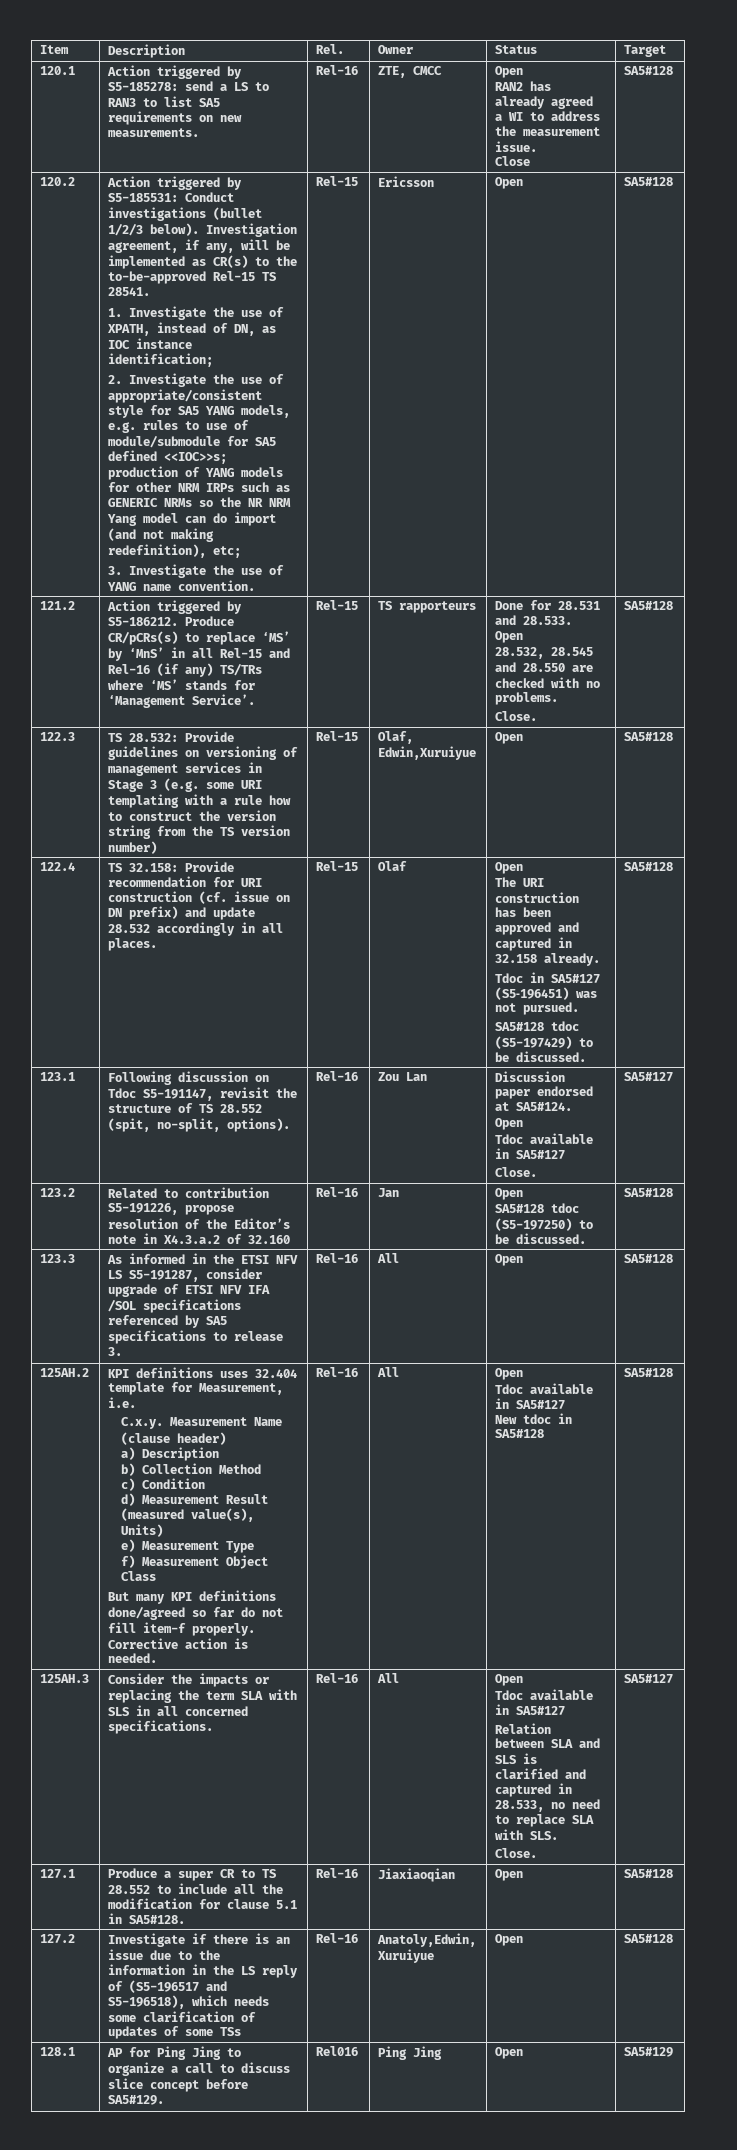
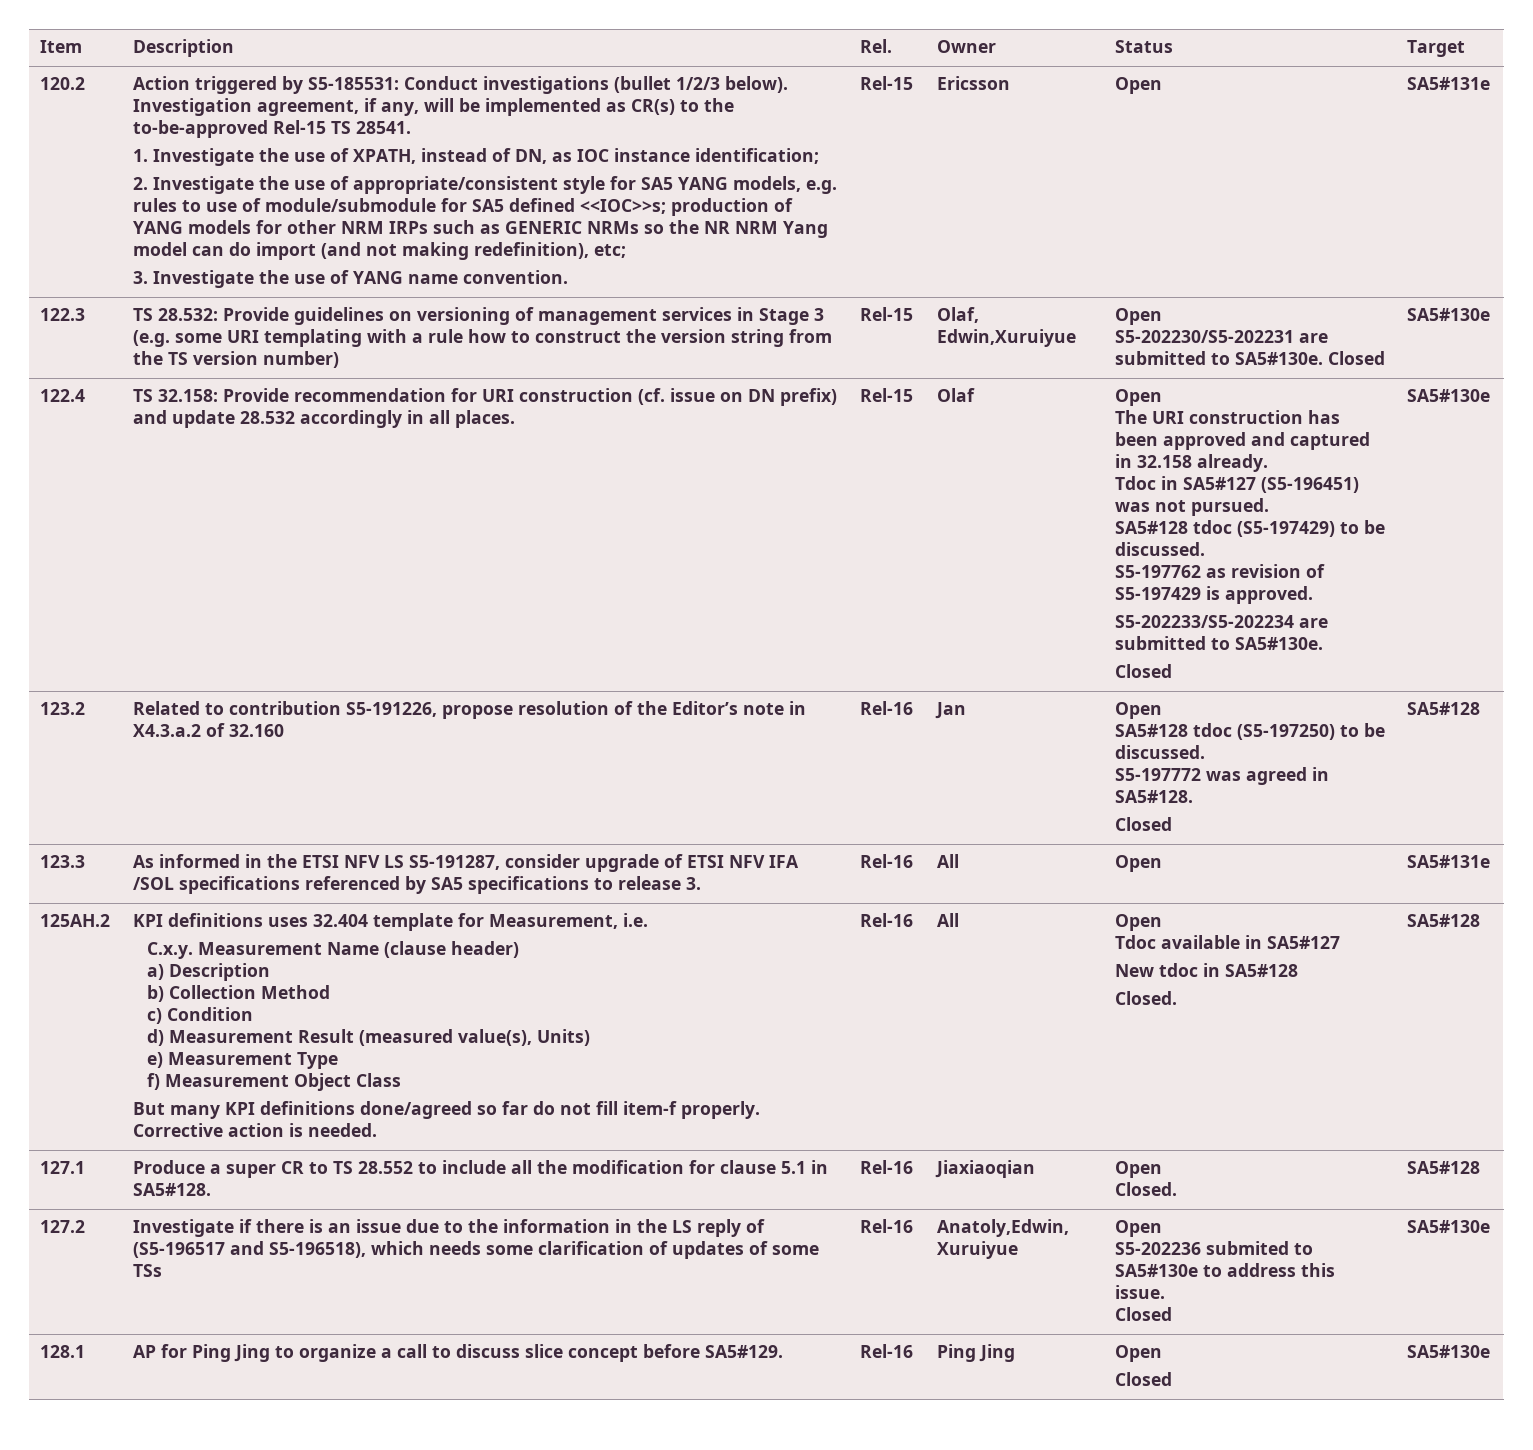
- 120.1 | Action triggered by S5-185278: send a LS to RAN3 to list SA5 requirements on new measurements. | Rel-16 | ZTE, CMCC | Open
- RAN2 has already agreed a WI to address the measurement issue.
- Close | SA5#128
- Ericsson | Open | SA5#128
- 121.2 | Action triggered by S5-186212. Produce CR/pCRs(s) to replace ‘MS’ by ‘MnS’ in all Rel-15 and Rel-16 (if any) TS/TRs where ‘MS’ stands for ‘Management Service’. | Rel-15 | TS rapporteurs | Done for 28.531 and 28.533. Open
- 28.532, 28.545 and 28.550 are checked with no problems.
- Close. | SA5#128
+ Ericsson | Open | SA5#131e
- Olaf, Edwin,Xuruiyue | Open | SA5#128
+ Olaf, Edwin,Xuruiyue | Open
+ S5-202230/S5-202231 are submitted to SA5#130e. Closed | SA5#130e
- SA5#128 tdoc (S5-197429) to be discussed. | SA5#128
- 123.1 | Following discussion on Tdoc S5-191147, revisit the structure of TS 28.552 (spit, no-split, options). | Rel-16 | Zou Lan | Discussion paper endorsed at SA5#124. Open
- Tdoc available in SA5#127
- Close. | SA5#127
+ SA5#128 tdoc (S5-197429) to be discussed.
+ S5-197762 as revision of S5-197429 is approved.
+ S5-202233/S5-202234 are submitted to SA5#130e.
+ Closed | SA5#130e
  123.2 | Related to contribution S5-191226, propose resolution of the Editor’s note in X4.3.a.2 of 32.160 | Rel-16 | Jan | Open
- SA5#128 tdoc (S5-197250) to be discussed. | SA5#128
+ SA5#128 tdoc (S5-197250) to be discussed.
+ S5-197772 was agreed in SA5#128.
+ Closed | SA5#128
- 123.3 | As informed in the ETSI NFV LS S5-191287, consider upgrade of ETSI NFV IFA /SOL specifications referenced by SA5 specifications to release 3. | Rel-16 | All | Open | SA5#128
+ 123.3 | As informed in the ETSI NFV LS S5-191287, consider upgrade of ETSI NFV IFA /SOL specifications referenced by SA5 specifications to release 3. | Rel-16 | All | Open | SA5#131e
- New tdoc in SA5#128 | SA5#128
- 125AH.3 | Consider the impacts or replacing the term SLA with SLS in all concerned specifications. | Rel-16 | All | Open
- Tdoc available in SA5#127
- Relation between SLA and SLS is clarified and captured in 28.533, no need to replace SLA with SLS.
- Close. | SA5#127
+ New tdoc in SA5#128
+ Closed. | SA5#128
- 127.1 | Produce a super CR to TS 28.552 to include all the modification for clause 5.1 in SA5#128. | Rel-16 | Jiaxiaoqian | Open | SA5#128
+ 127.1 | Produce a super CR to TS 28.552 to include all the modification for clause 5.1 in SA5#128. | Rel-16 | Jiaxiaoqian | Open
+ Closed. | SA5#128
- Anatoly,Edwin, Xuruiyue | Open | SA5#128
+ Anatoly,Edwin, Xuruiyue | Open
+ S5-202236 submited to SA5#130e to address this issue.
+ Closed | SA5#130e
- 128.1 | AP for Ping Jing to organize a call to discuss slice concept before SA5#129. | Rel016 | Ping Jing | Open | SA5#129
+ 128.1 | AP for Ping Jing to organize a call to discuss slice concept before SA5#129. | Rel-16 | Ping Jing | Open
+ Closed | SA5#130e

